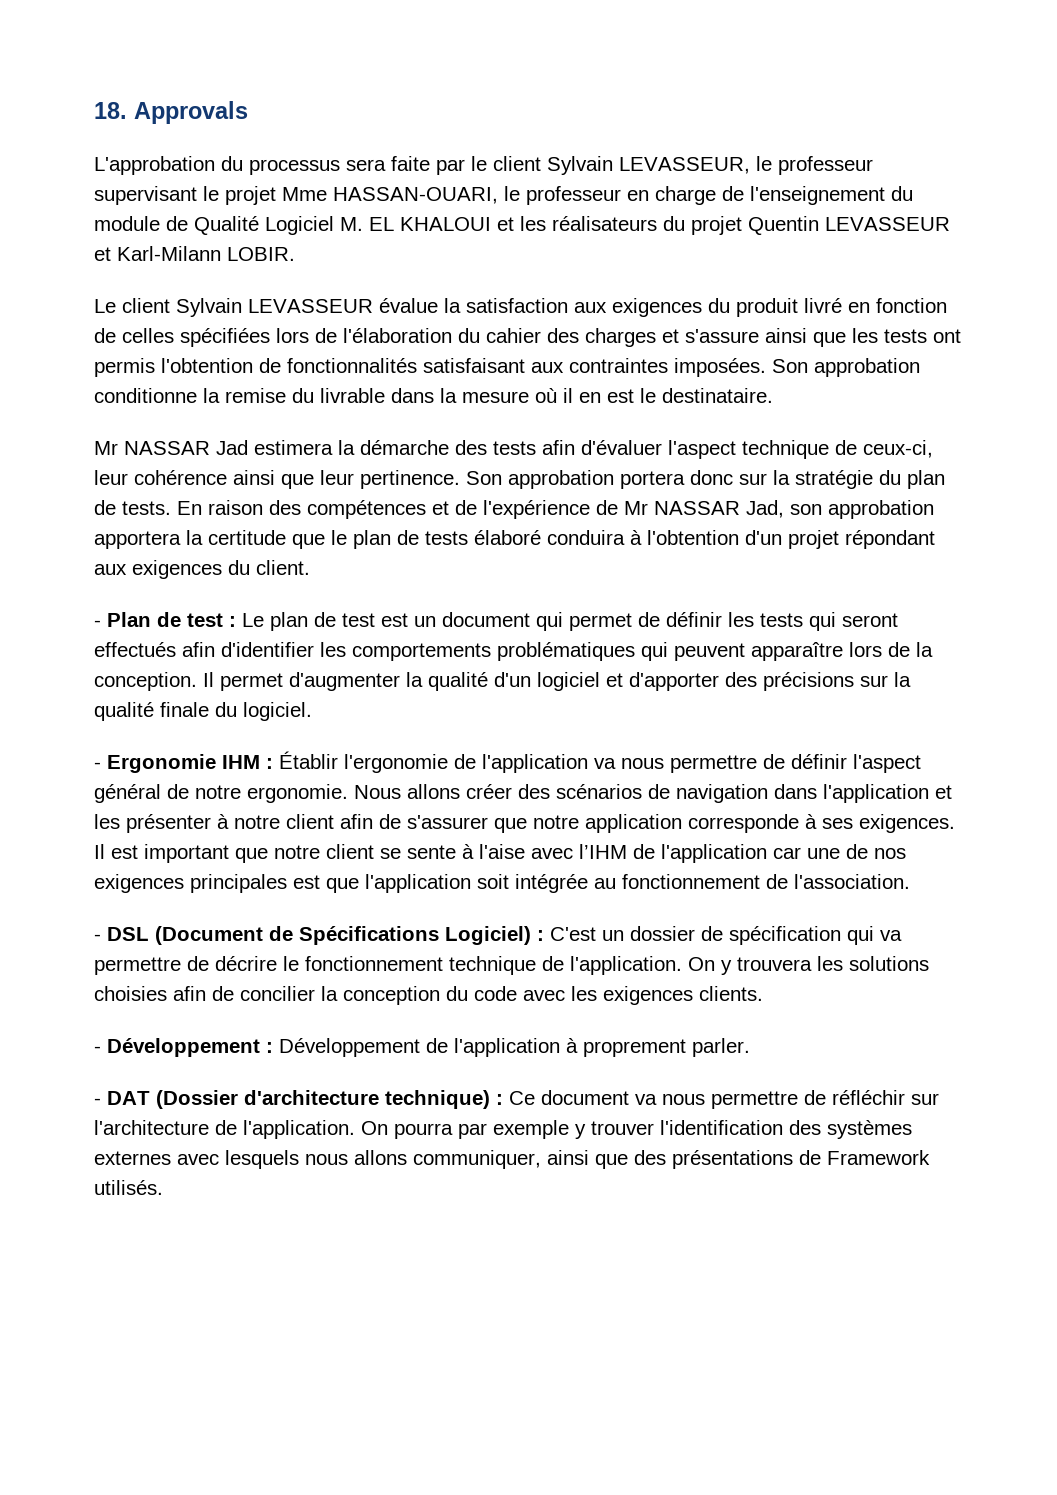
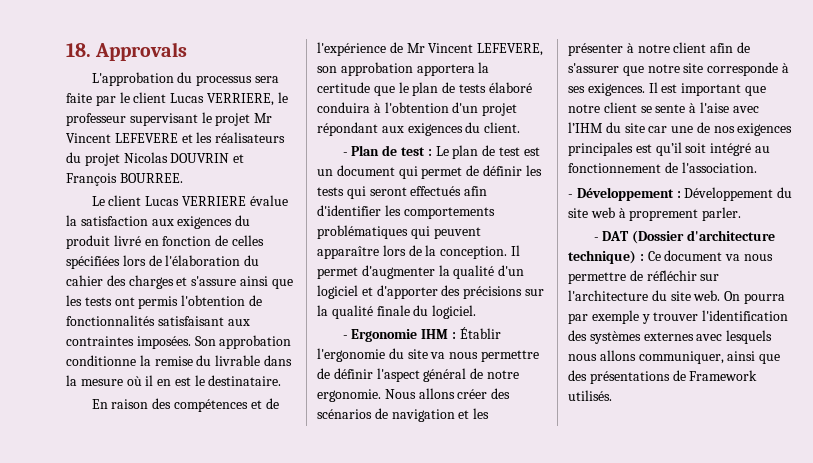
- L'approbation du processus sera faite par le client Sylvain LEVASSEUR, le professeur supervisant le projet Mme HASSAN-OUARI, le professeur en charge de l'enseignement du module de Qualité Logiciel M. EL KHALOUI et les réalisateurs du projet Quentin LEVASSEUR et Karl-Milann LOBIR.
+ L'approbation du processus sera faite par le client Lucas VERRIERE, le professeur supervisant le projet Mr Vincent LEFEVERE et les réalisateurs du projet Nicolas DOUVRIN et François BOURREE.
- Le client Sylvain LEVASSEUR évalue la satisfaction aux exigences du produit livré en fonction de celles spécifiées lors de l'élaboration du cahier des charges et s'assure ainsi que les tests ont permis l'obtention de fonctionnalités satisfaisant aux contraintes imposées.
+ Le client Lucas VERRIERE évalue la satisfaction aux exigences du produit livré en fonction de celles spécifiées lors de l'élaboration du cahier des charges et s'assure ainsi que les tests ont permis l'obtention de fonctionnalités satisfaisant aux contraintes imposées.
- Mr NASSAR Jad estimera la démarche des tests afin d'évaluer l'aspect technique de ceux-ci, leur cohérence ainsi que leur pertinence. Son approbation portera donc sur la stratégie du plan de tests. En raison des compétences et de l'expérience de Mr NASSAR Jad, son approbation apportera la certitude que le plan de tests élaboré conduira à l'obtention d'un projet répondant aux exigences du client.
+ En raison des compétences et de l'expérience de Mr Vincent LEFEVERE, son approbation apportera la certitude que le plan de tests élaboré conduira à l'obtention d'un projet répondant aux exigences du client.
- - Ergonomie IHM : Établir l'ergonomie de l'application va nous permettre de définir l'aspect général de notre ergonomie.
+ - Ergonomie IHM : Établir l'ergonomie du site va nous permettre de définir l'aspect général de notre ergonomie.
- Nous allons créer des scénarios de navigation dans l'application et les présenter à notre client afin de s'assurer que notre application corresponde à ses exigences.
+ Nous allons créer des scénarios de navigation et les présenter à notre client afin de s'assurer que notre site corresponde à ses exigences.
- Il est important que notre client se sente à l'aise avec l’IHM de l'application car une de nos exigences principales est que l'application soit intégrée au fonctionnement de l'association.
+ Il est important que notre client se sente à l'aise avec l’IHM du site car une de nos exigences principales est qu’il soit intégré au fonctionnement de l'association.
- - DSL (Document de Spécifications Logiciel) : C'est un dossier de spécification qui va permettre de décrire le fonctionnement technique de l'application. On y trouvera les solutions choisies afin de concilier la conception du code avec les exigences clients.
- - Développement : Développement de l'application à proprement parler.
+ - Développement : Développement du site web à proprement parler.
- - DAT (Dossier d'architecture technique) : Ce document va nous permettre de réfléchir sur l'architecture de l'application.
+ - DAT (Dossier d'architecture technique) : Ce document va nous permettre de réfléchir sur l'architecture du site web.

